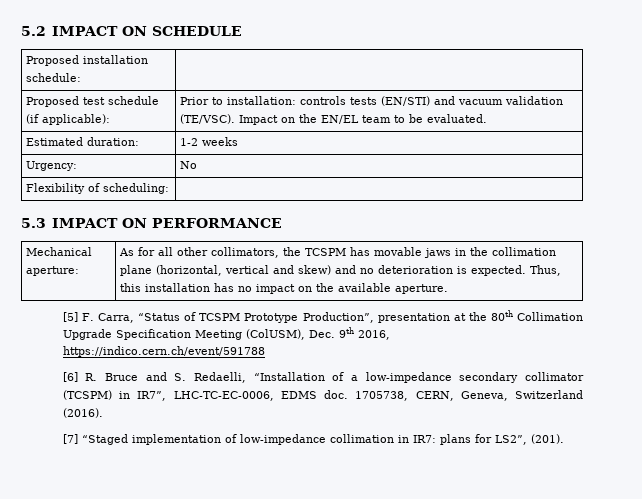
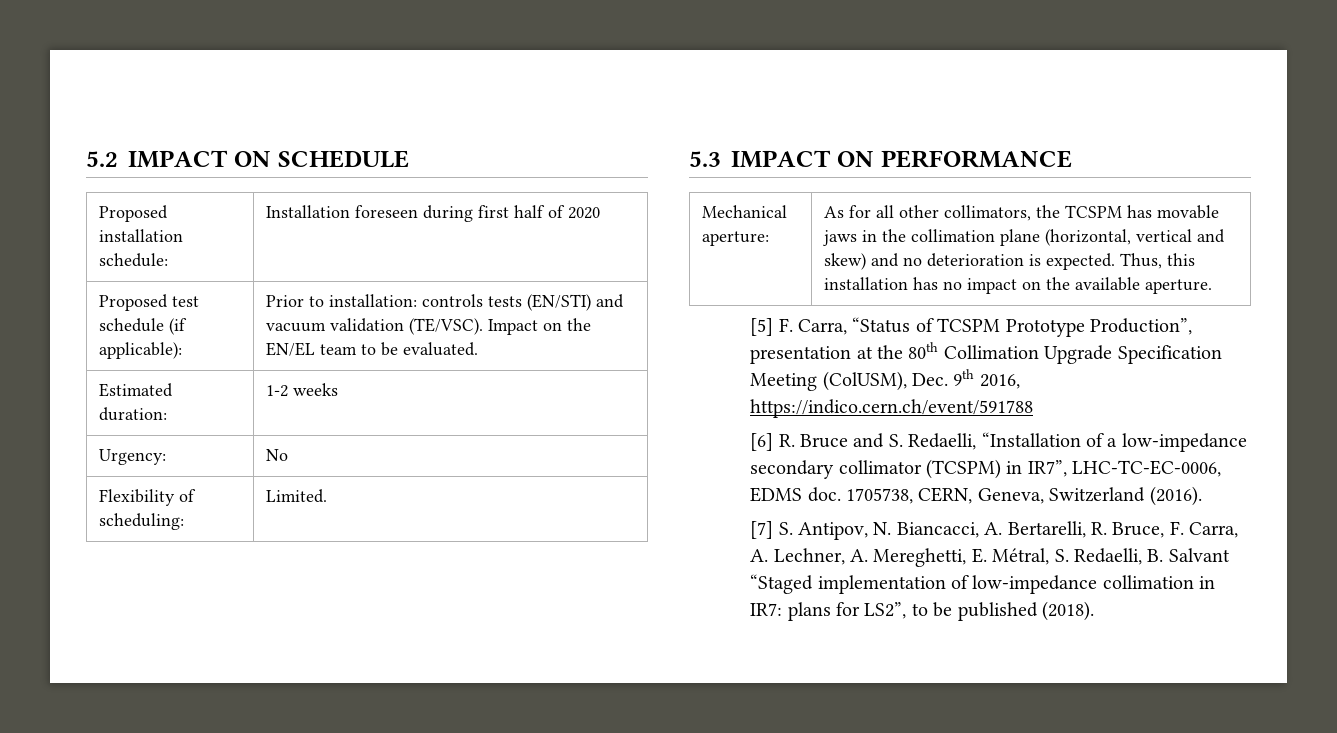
- Proposed installation schedule: |
+ Proposed installation schedule: | Installation foreseen during first half of 2020
- Flexibility of scheduling: |
+ Flexibility of scheduling: | Limited.
- [7] “Staged implementation of low-impedance collimation in IR7: plans for LS2”, (201).
+ [7] S. Antipov, N. Biancacci, A. Bertarelli, R. Bruce, F. Carra, A. Lechner, A. Mereghetti, E. Métral, S. Redaelli, B. Salvant “Staged implementation of low-impedance collimation in IR7: plans for LS2”, to be published (2018).

